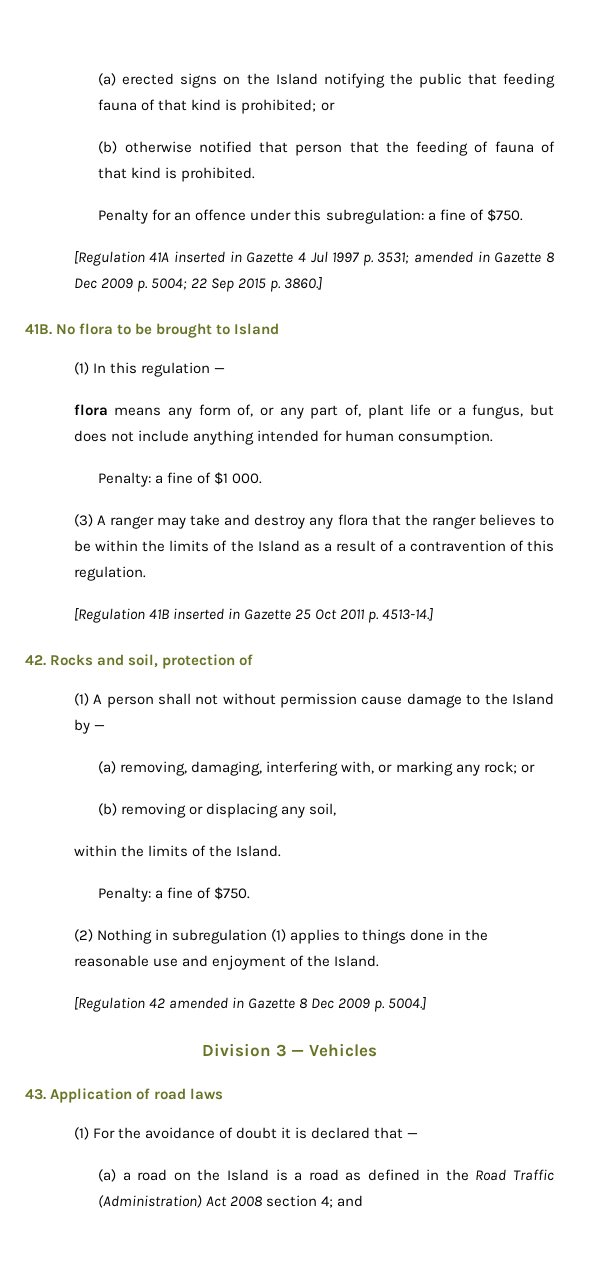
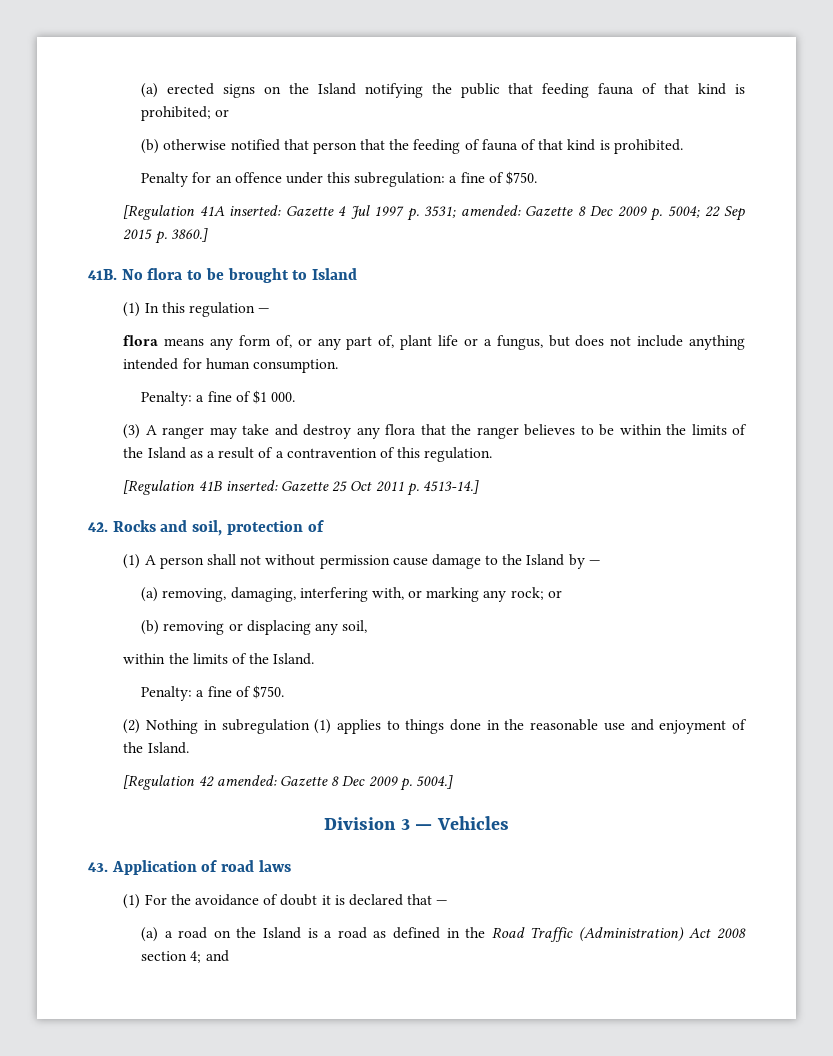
- [Regulation 41A inserted in Gazette 4 Jul 1997 p. 3531; amended in Gazette 8 Dec 2009 p. 5004; 22 Sep 2015 p. 3860.]
+ [Regulation 41A inserted: Gazette 4 Jul 1997 p. 3531; amended: Gazette 8 Dec 2009 p. 5004; 22 Sep 2015 p. 3860.]
- [Regulation 41B inserted in Gazette 25 Oct 2011 p. 4513-14.]
+ [Regulation 41B inserted: Gazette 25 Oct 2011 p. 4513-14.]
- [Regulation 42 amended in Gazette 8 Dec 2009 p. 5004.]
+ [Regulation 42 amended: Gazette 8 Dec 2009 p. 5004.]

